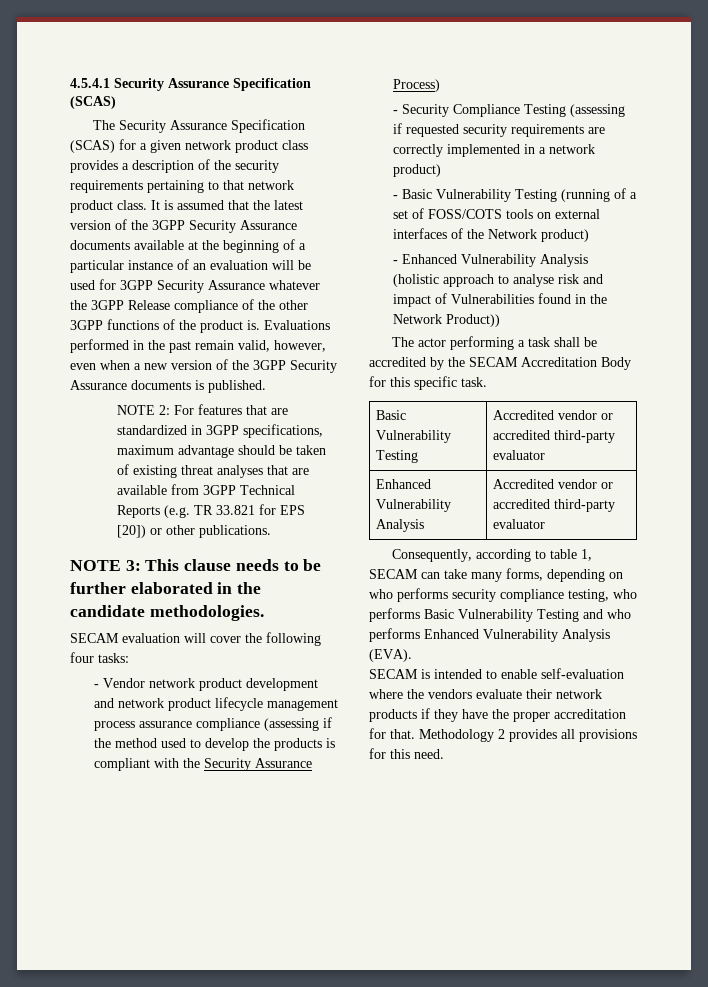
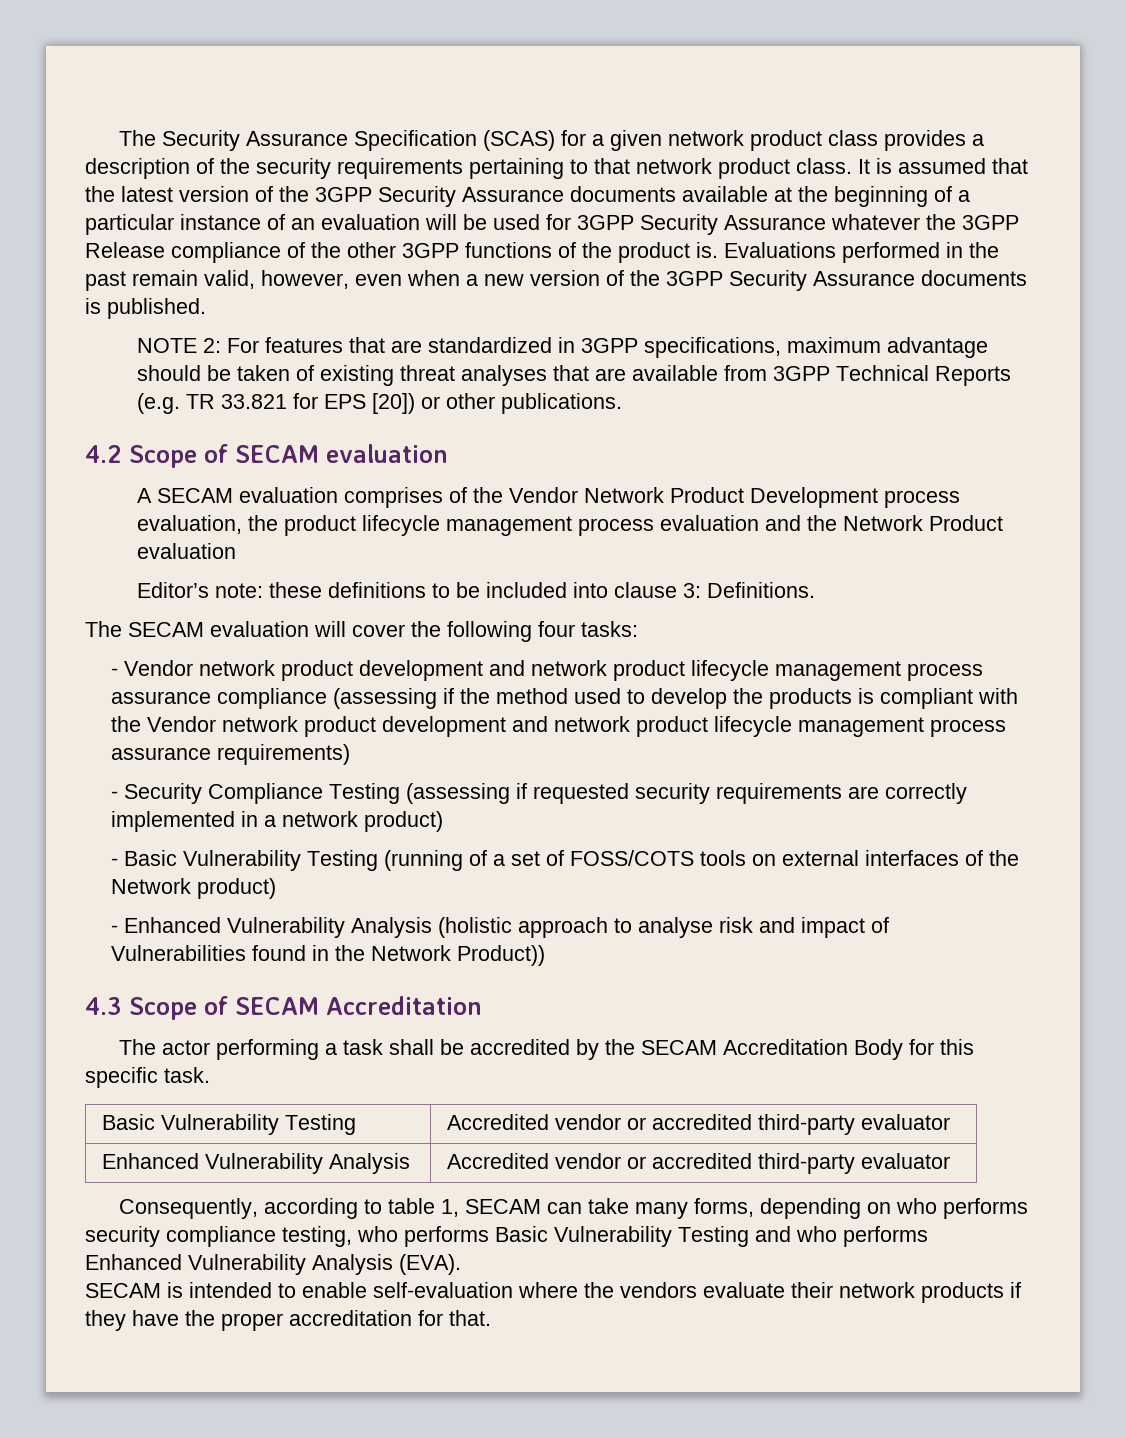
- 4.5.4.1 Security Assurance Specification (SCAS)
- NOTE 3: This clause needs to be further elaborated in the candidate methodologies.
- SECAM evaluation will cover the following four tasks:
+ 4.2 Scope of SECAM evaluation
+ A SECAM evaluation comprises of the Vendor Network Product Development process evaluation, the product lifecycle management process evaluation and the Network Product evaluation
+ Editor’s note: these definitions to be included into clause 3: Definitions.
+ The SECAM evaluation will cover the following four tasks:
- - Vendor network product development and network product lifecycle management process assurance compliance (assessing if the method used to develop the products is compliant with the Security Assurance Process)
+ - Vendor network product development and network product lifecycle management process assurance compliance (assessing if the method used to develop the products is compliant with the Vendor network product development and network product lifecycle management process assurance requirements)
+ 4.3 Scope of SECAM Accreditation
- Methodology 2 provides all provisions for this need.

